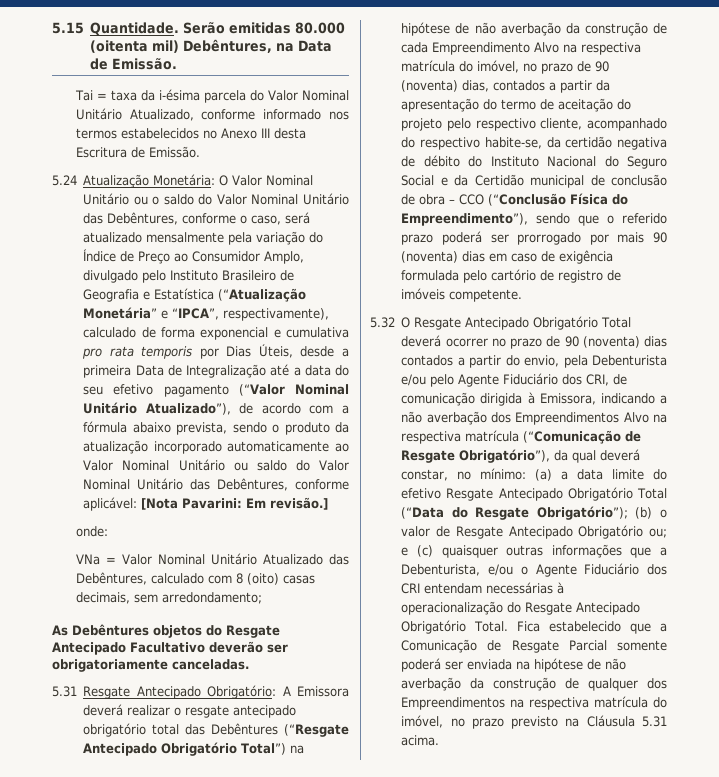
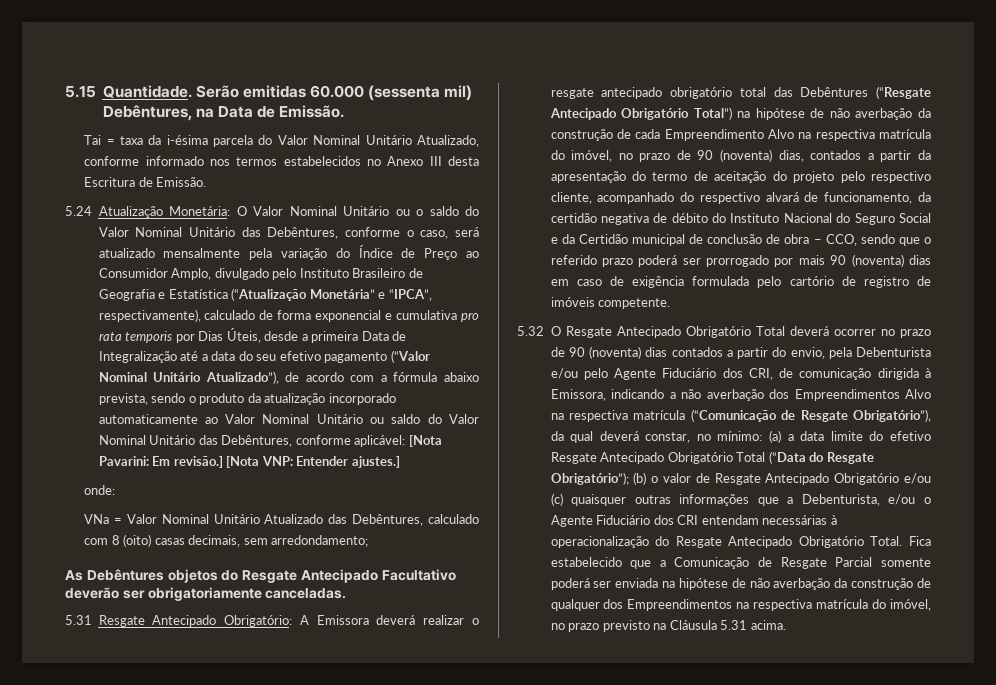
- Serão emitidas 80.000 (oitenta mil) Debêntures, na Data de Emissão.
+ Serão emitidas 60.000 (sessenta mil) Debêntures, na Data de Emissão.
+ [Nota VNP: Entender ajustes.]
- A Emissora deverá realizar o resgate antecipado obrigatório total das Debêntures (“Resgate Antecipado Obrigatório Total”) na hipótese de não averbação da construção de cada Empreendimento Alvo na respectiva matrícula do imóvel, no prazo de 90 (noventa) dias, contados a partir da apresentação do termo de aceitação do projeto pelo respectivo cliente, acompanhado do respectivo habite-se, da certidão negativa de débito do Instituto Nacional do Seguro Social e da Certidão municipal de conclusão de obra – CCO (“Conclusão Física do Empreendimento”), sendo que o referido prazo poderá ser prorrogado por mais 90 (noventa) dias em caso de exigência formulada pelo cartório de registro de imóveis competente.
+ A Emissora deverá realizar o resgate antecipado obrigatório total das Debêntures (“Resgate Antecipado Obrigatório Total”) na hipótese de não averbação da construção de cada Empreendimento Alvo na respectiva matrícula do imóvel, no prazo de 90 (noventa) dias, contados a partir da apresentação do termo de aceitação do projeto pelo respectivo cliente, acompanhado do respectivo alvará de funcionamento, da certidão negativa de débito do Instituto Nacional do Seguro Social e da Certidão municipal de conclusão de obra – CCO, sendo que o referido prazo poderá ser prorrogado por mais 90 (noventa) dias em caso de exigência formulada pelo cartório de registro de imóveis competente.
- (b) o valor de Resgate Antecipado Obrigatório ou; e (c) quaisquer outras informações que a Debenturista, e/ou o Agente Fiduciário dos CRI entendam necessárias à operacionalização do Resgate Antecipado Obrigatório Total.
+ (b) o valor de Resgate Antecipado Obrigatório e/ou (c) quaisquer outras informações que a Debenturista, e/ou o Agente Fiduciário dos CRI entendam necessárias à operacionalização do Resgate Antecipado Obrigatório Total.

